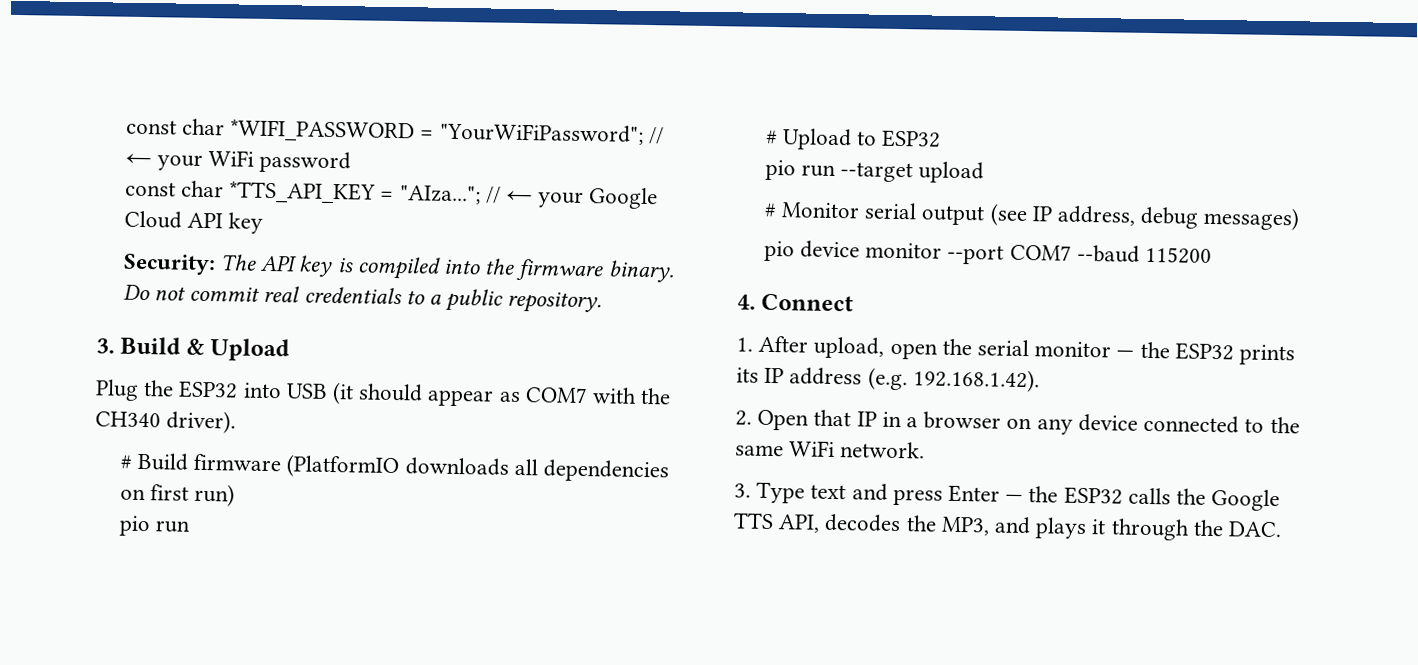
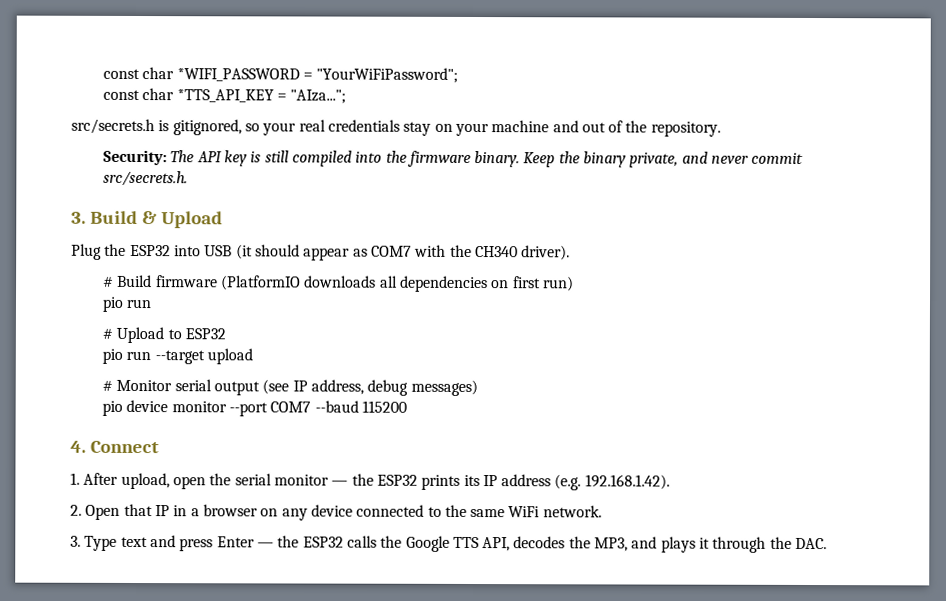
- const char *WIFI_PASSWORD = "YourWiFiPassword"; // ← your WiFi password
+ const char *WIFI_PASSWORD = "YourWiFiPassword";
- const char *TTS_API_KEY = "AIza..."; // ← your Google Cloud API key
+ const char *TTS_API_KEY = "AIza...";
+ src/secrets.h is gitignored, so your real credentials stay on your machine and out of the repository.
- Security: The API key is compiled into the firmware binary.
+ Security: The API key is still compiled into the firmware binary.
- Do not commit real credentials to a public repository.
+ Keep the binary private, and never commit src/secrets.h.

